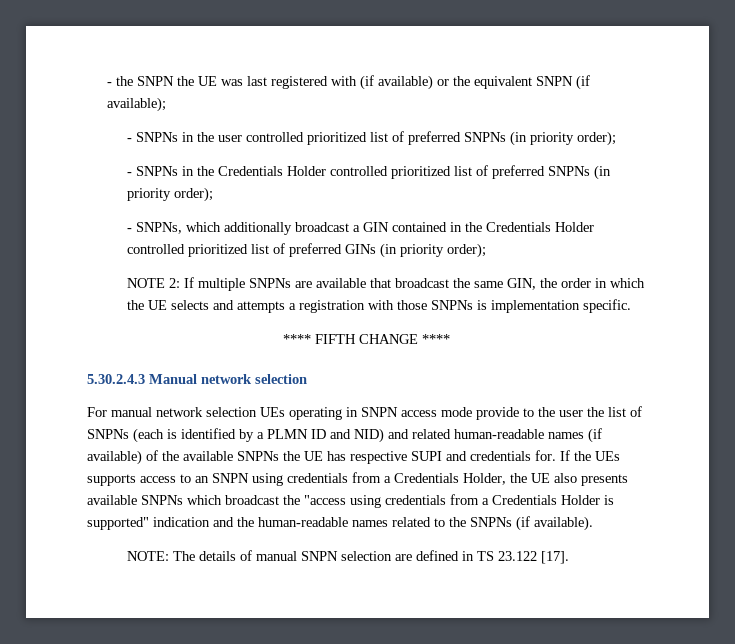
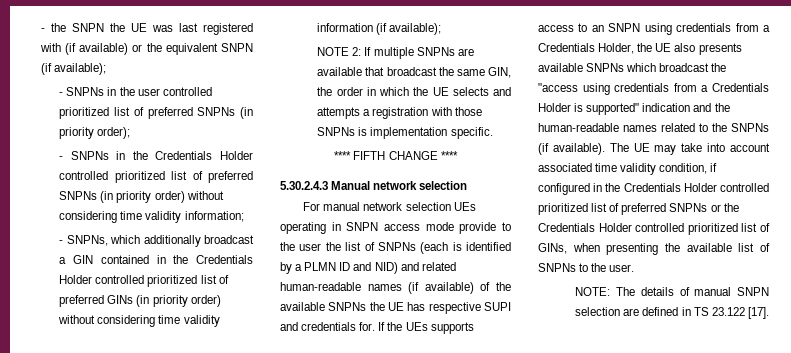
- - SNPNs in the Credentials Holder controlled prioritized list of preferred SNPNs (in priority order);
+ - SNPNs in the Credentials Holder controlled prioritized list of preferred SNPNs (in priority order) without considering time validity information;
- - SNPNs, which additionally broadcast a GIN contained in the Credentials Holder controlled prioritized list of preferred GINs (in priority order);
+ - SNPNs, which additionally broadcast a GIN contained in the Credentials Holder controlled prioritized list of preferred GINs (in priority order) without considering time validity information (if available);
+ The UE may take into account associated time validity condition, if configured in the Credentials Holder controlled prioritized list of preferred SNPNs or the Credentials Holder controlled prioritized list of GINs, when presenting the available list of SNPNs to the user.

